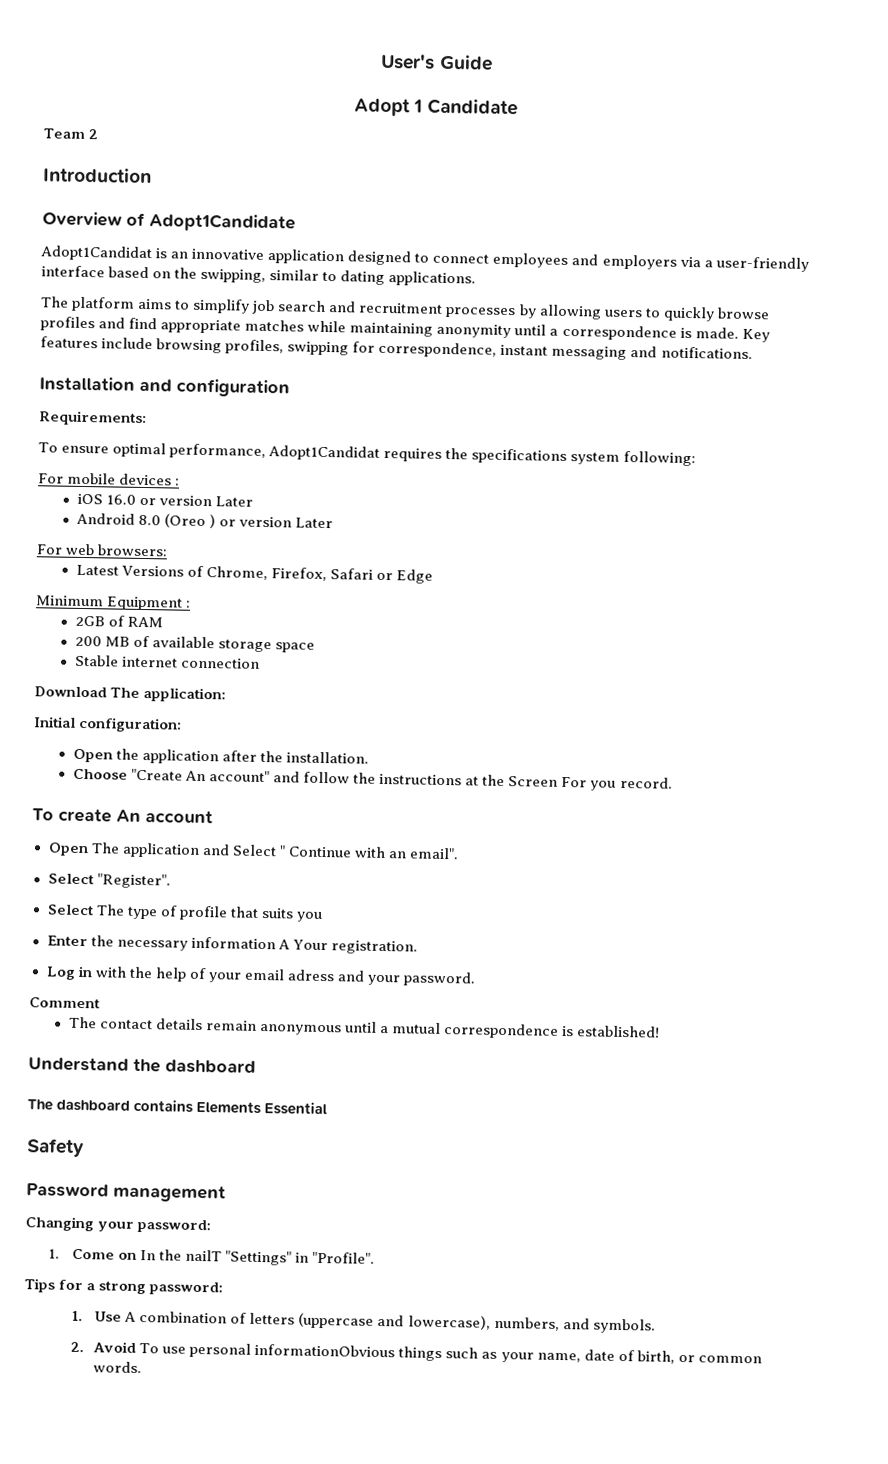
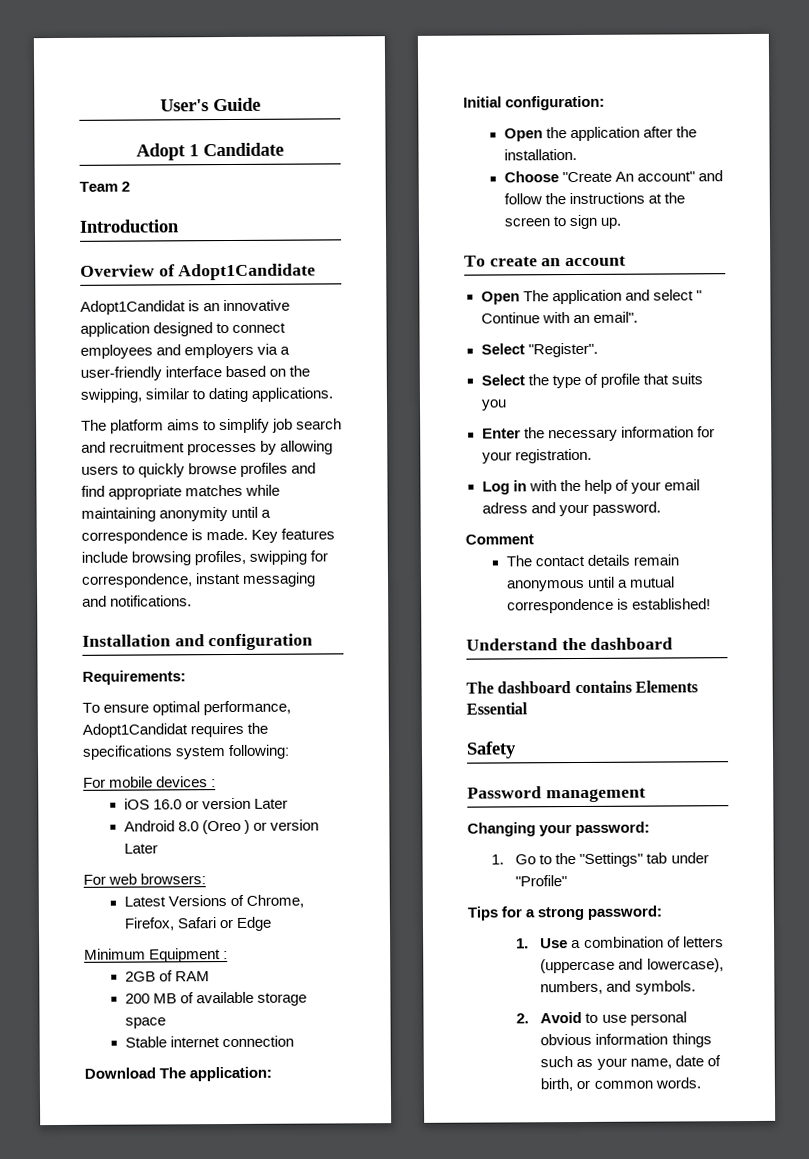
- Choose "Create An account" and follow the instructions at the Screen For you record.
+ Choose "Create An account" and follow the instructions at the screen to sign up.
- To create An account
+ To create an account
- Open The application and Select " Continue with an email".
+ Open The application and select " Continue with an email".
- Select The type of profile that suits you
+ Select the type of profile that suits you
- Enter the necessary information A Your registration.
+ Enter the necessary information for your registration.
- 1. Come on In the nailT "Settings" in "Profile".
+ 1. Go to the "Settings" tab under "Profile"
- 1. Use A combination of letters (uppercase and lowercase), numbers, and symbols.
+ 1. Use a combination of letters (uppercase and lowercase), numbers, and symbols.
- 2. Avoid To use personal informationObvious things such as your name, date of birth, or common words.
+ 2. Avoid to use personal obvious information things such as your name, date of birth, or common words.

